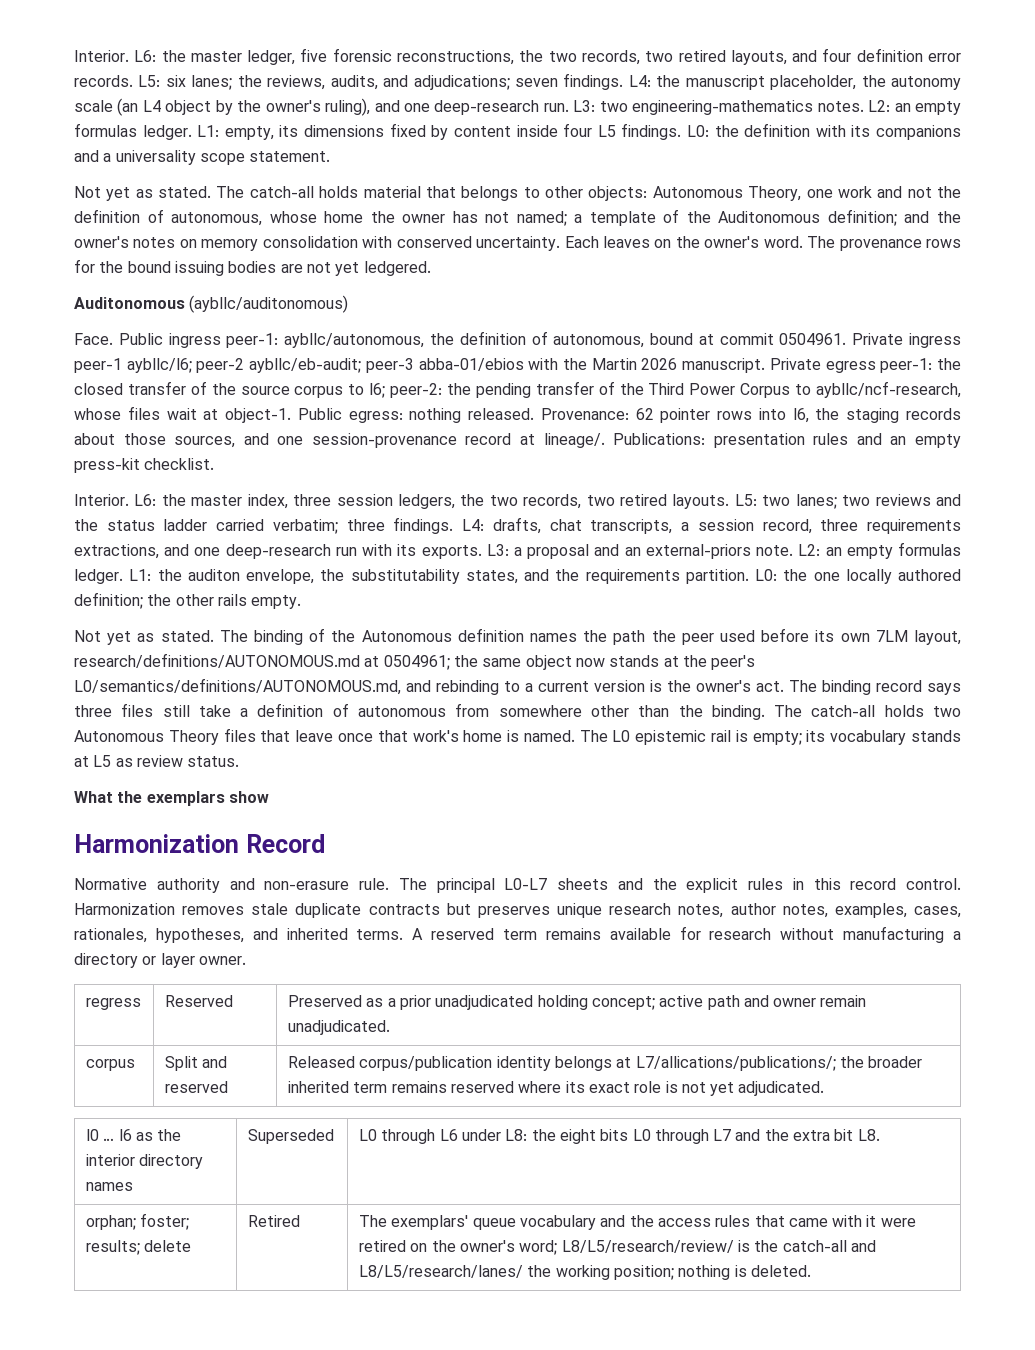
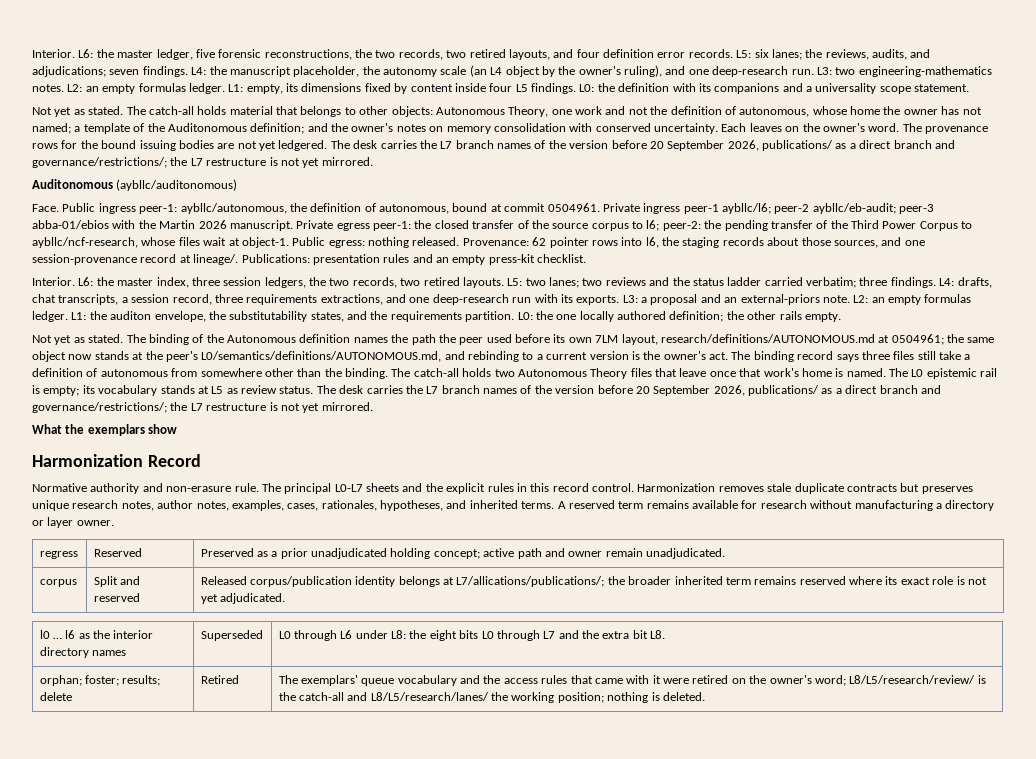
- The provenance rows for the bound issuing bodies are not yet ledgered.
+ The provenance rows for the bound issuing bodies are not yet ledgered. The desk carries the L7 branch names of the version before 20 September 2026, publications/ as a direct branch and governance/restrictions/; the L7 restructure is not yet mirrored.
- The L0 epistemic rail is empty; its vocabulary stands at L5 as review status.
+ The L0 epistemic rail is empty; its vocabulary stands at L5 as review status. The desk carries the L7 branch names of the version before 20 September 2026, publications/ as a direct branch and governance/restrictions/; the L7 restructure is not yet mirrored.

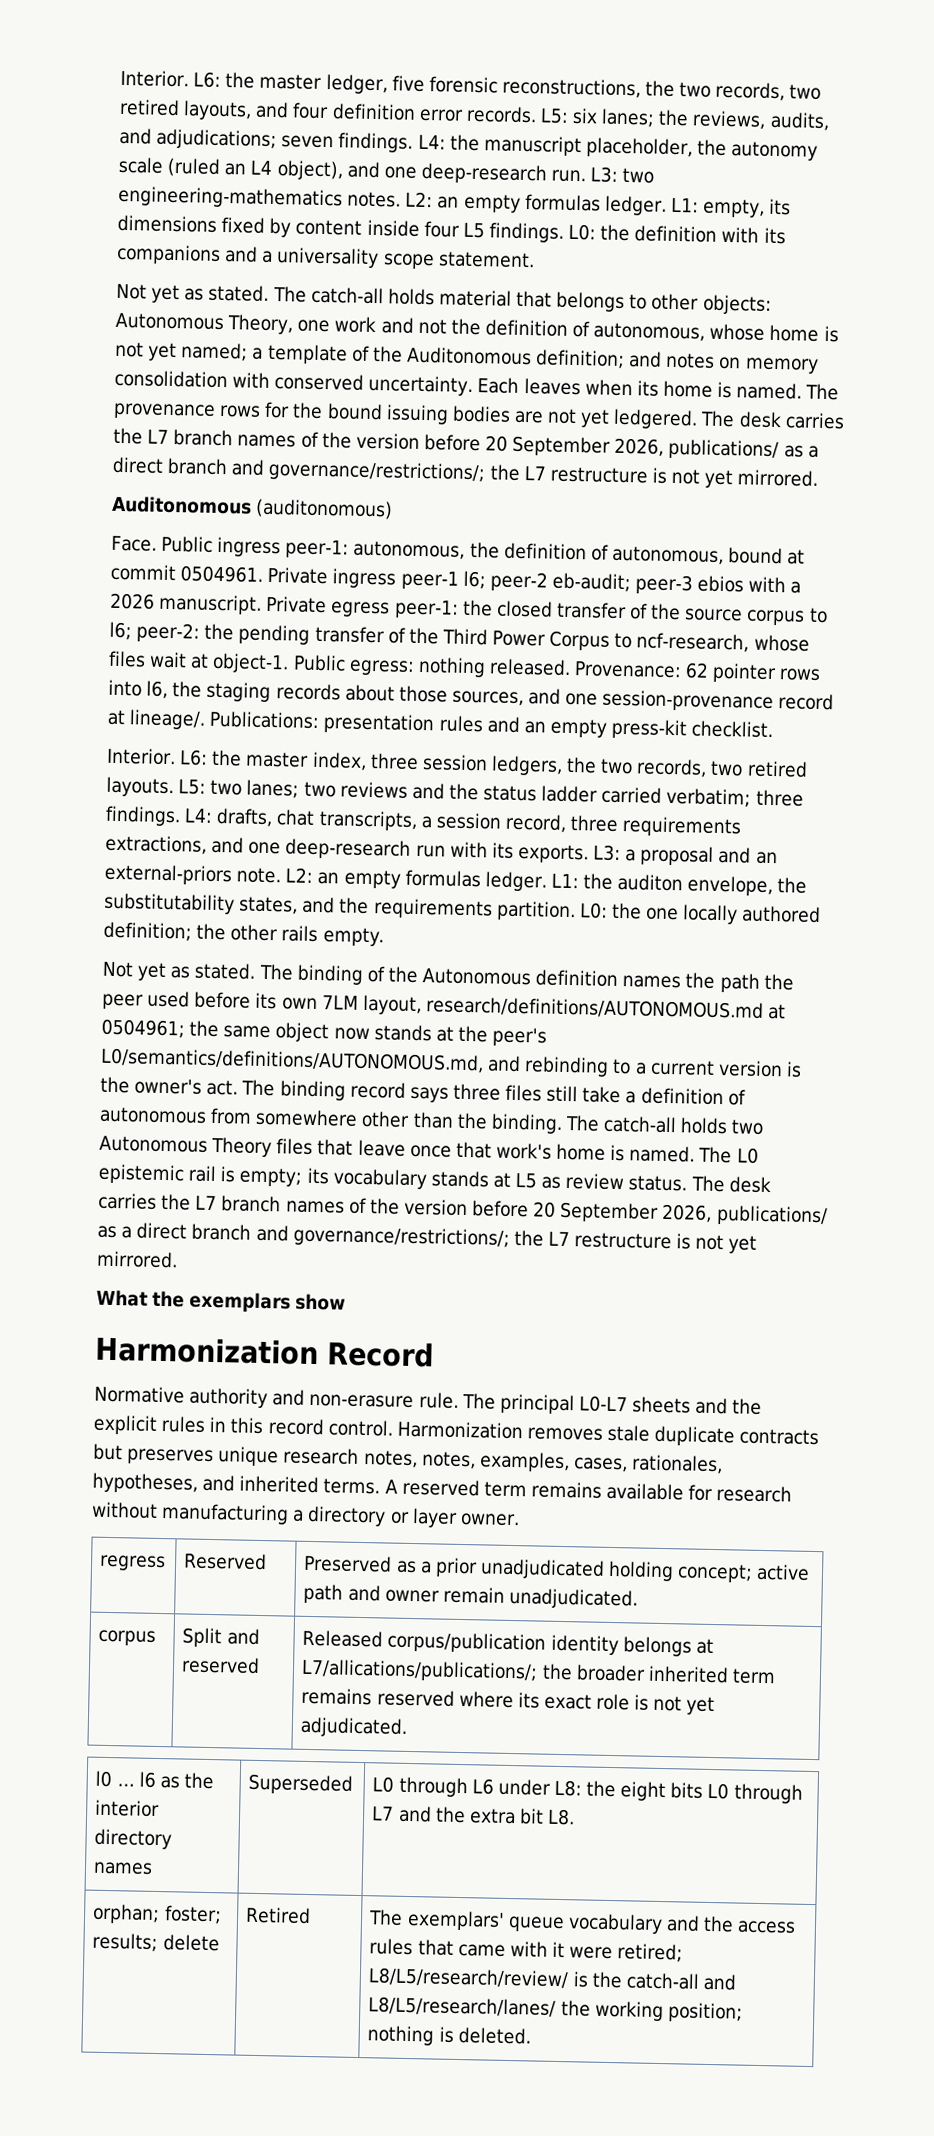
- L4: the manuscript placeholder, the autonomy scale (an L4 object by the owner's ruling), and one deep-research run.
+ L4: the manuscript placeholder, the autonomy scale (ruled an L4 object), and one deep-research run.
- The catch-all holds material that belongs to other objects: Autonomous Theory, one work and not the definition of autonomous, whose home the owner has not named; a template of the Auditonomous definition; and the owner's notes on memory consolidation with conserved uncertainty.
+ The catch-all holds material that belongs to other objects: Autonomous Theory, one work and not the definition of autonomous, whose home is not yet named; a template of the Auditonomous definition; and notes on memory consolidation with conserved uncertainty.
- Each leaves on the owner's word.
+ Each leaves when its home is named.
- Auditonomous (aybllc/auditonomous)
+ Auditonomous (auditonomous)
- Public ingress peer-1: aybllc/autonomous, the definition of autonomous, bound at commit 0504961.
+ Public ingress peer-1: autonomous, the definition of autonomous, bound at commit 0504961.
- Private ingress peer-1 aybllc/l6; peer-2 aybllc/eb-audit; peer-3 abba-01/ebios with the Martin 2026 manuscript.
+ Private ingress peer-1 l6; peer-2 eb-audit; peer-3 ebios with a 2026 manuscript.
- Private egress peer-1: the closed transfer of the source corpus to l6; peer-2: the pending transfer of the Third Power Corpus to aybllc/ncf-research, whose files wait at object-1.
+ Private egress peer-1: the closed transfer of the source corpus to l6; peer-2: the pending transfer of the Third Power Corpus to ncf-research, whose files wait at object-1.
- Harmonization removes stale duplicate contracts but preserves unique research notes, author notes, examples, cases, rationales, hypotheses, and inherited terms.
+ Harmonization removes stale duplicate contracts but preserves unique research notes, notes, examples, cases, rationales, hypotheses, and inherited terms.
- orphan; foster; results; delete | Retired | The exemplars' queue vocabulary and the access rules that came with it were retired on the owner's word; L8/L5/research/review/ is the catch-all and L8/L5/research/lanes/ the working position; nothing is deleted.
+ orphan; foster; results; delete | Retired | The exemplars' queue vocabulary and the access rules that came with it were retired; L8/L5/research/review/ is the catch-all and L8/L5/research/lanes/ the working position; nothing is deleted.

